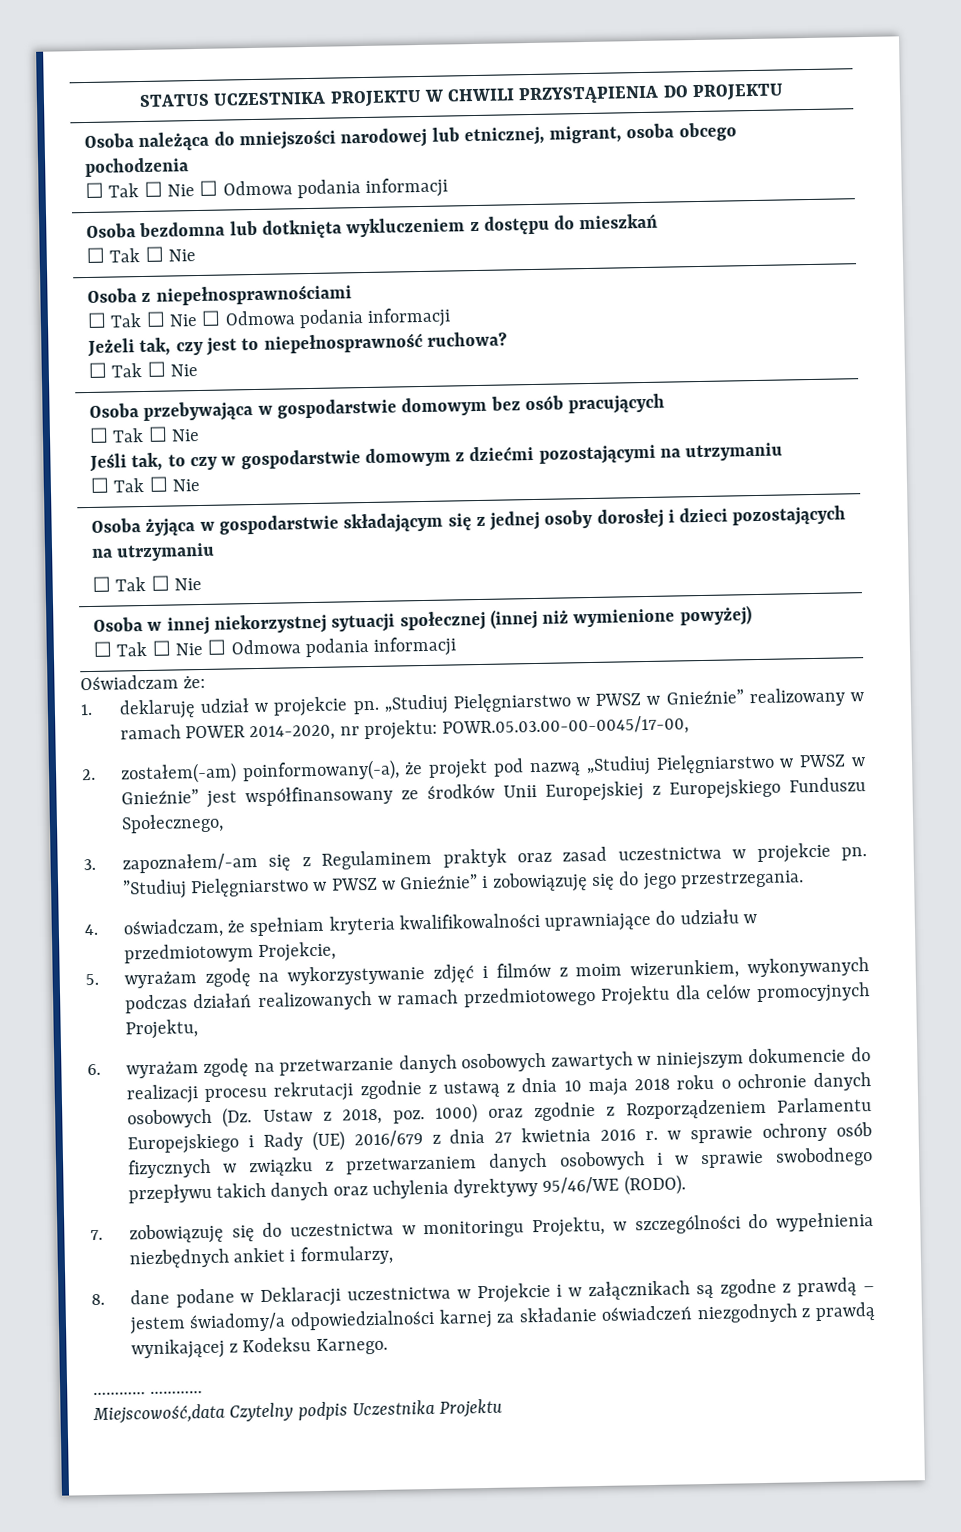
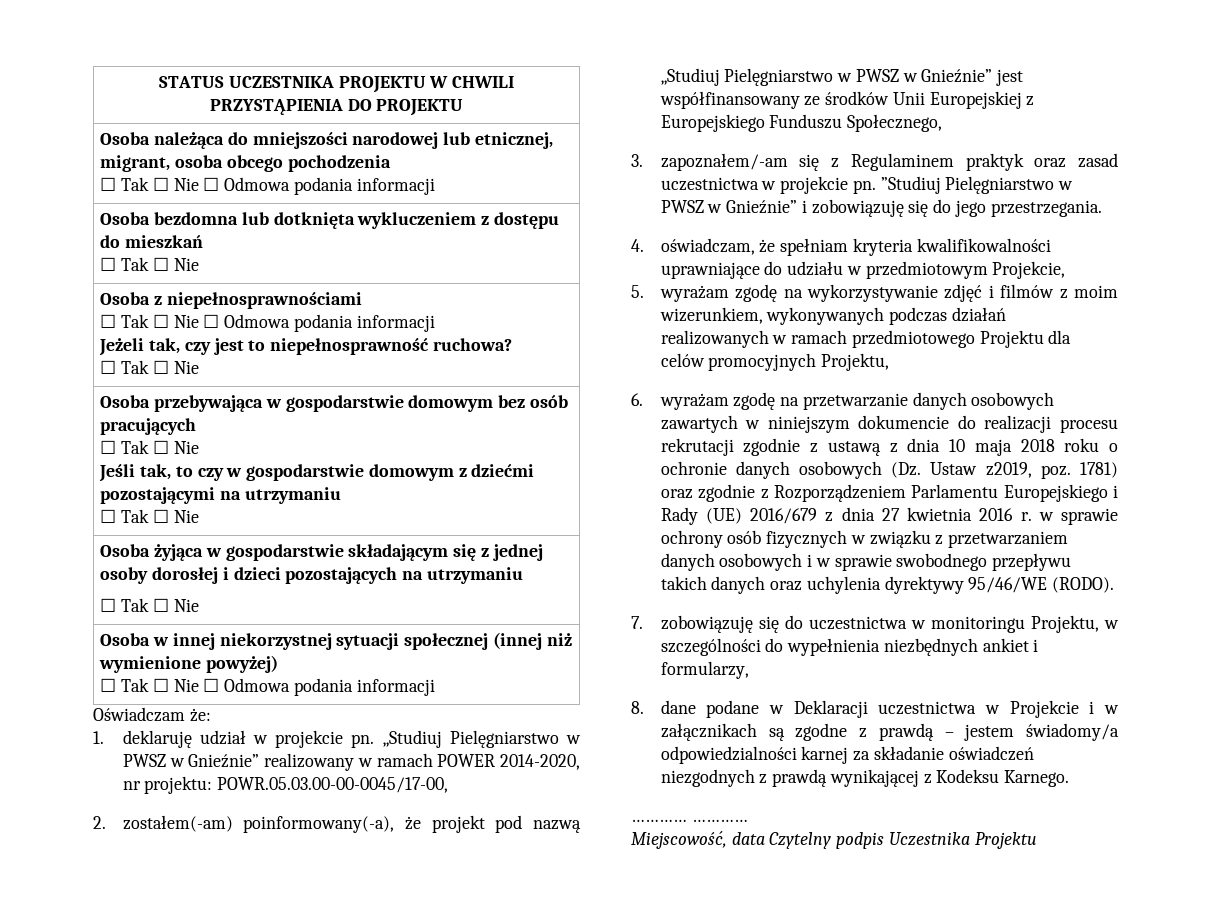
- 6. wyrażam zgodę na przetwarzanie danych osobowych zawartych w niniejszym dokumencie do realizacji procesu rekrutacji zgodnie z ustawą z dnia 10 maja 2018 roku o ochronie danych osobowych (Dz. Ustaw z 2018, poz. 1000) oraz zgodnie z Rozporządzeniem Parlamentu Europejskiego i Rady (UE) 2016/679 z dnia 27 kwietnia 2016 r. w sprawie ochrony osób fizycznych w związku z przetwarzaniem danych osobowych i w sprawie swobodnego przepływu takich danych oraz uchylenia dyrektywy 95/46/WE (RODO).
+ 6. wyrażam zgodę na przetwarzanie danych osobowych zawartych w niniejszym dokumencie do realizacji procesu rekrutacji zgodnie z ustawą z dnia 10 maja 2018 roku o ochronie danych osobowych (Dz. Ustaw z2019, poz. 1781) oraz zgodnie z Rozporządzeniem Parlamentu Europejskiego i Rady (UE) 2016/679 z dnia 27 kwietnia 2016 r. w sprawie ochrony osób fizycznych w związku z przetwarzaniem danych osobowych i w sprawie swobodnego przepływu takich danych oraz uchylenia dyrektywy 95/46/WE (RODO).
- Miejscowość,data Czytelny podpis Uczestnika Projektu
+ Miejscowość, data Czytelny podpis Uczestnika Projektu

